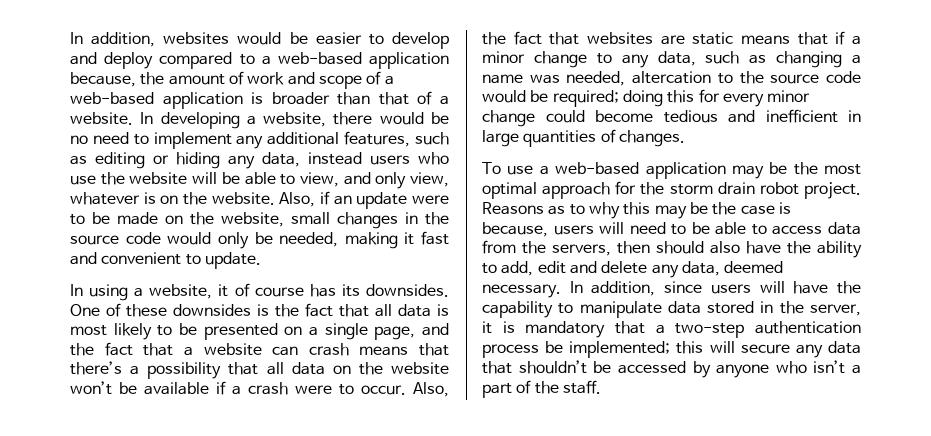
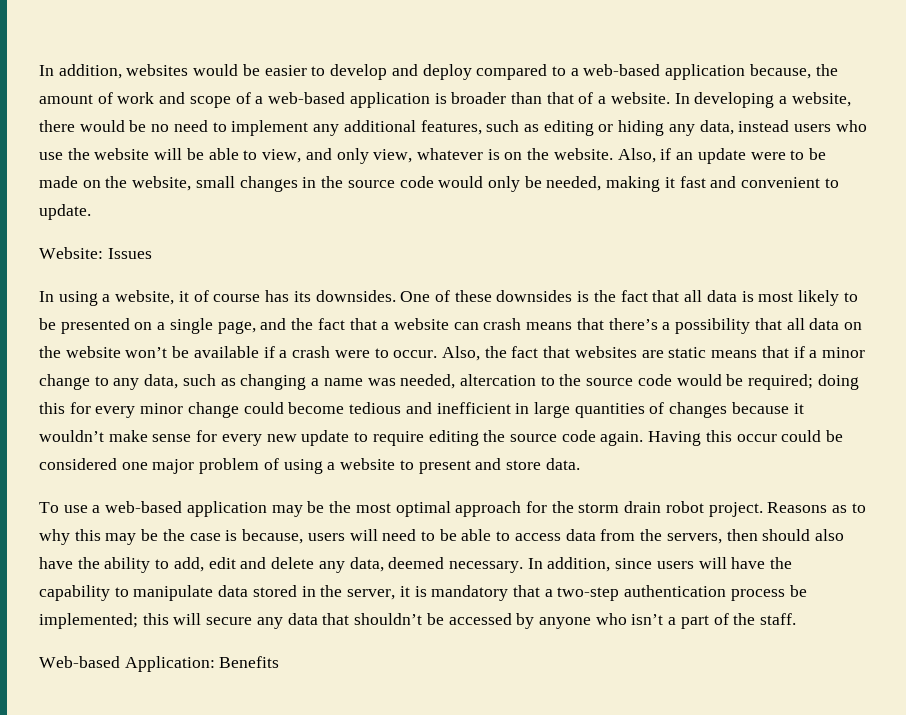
+ Website: Issues
- Also, the fact that websites are static means that if a minor change to any data, such as changing a name was needed, altercation to the source code would be required; doing this for every minor change could become tedious and inefficient in large quantities of changes.
+ Also, the fact that websites are static means that if a minor change to any data, such as changing a name was needed, altercation to the source code would be required; doing this for every minor change could become tedious and inefficient in large quantities of changes because it wouldn’t make sense for every new update to require editing the source code again. Having this occur could be considered one major problem of using a website to present and store data.
+ Web-based Application: Benefits

